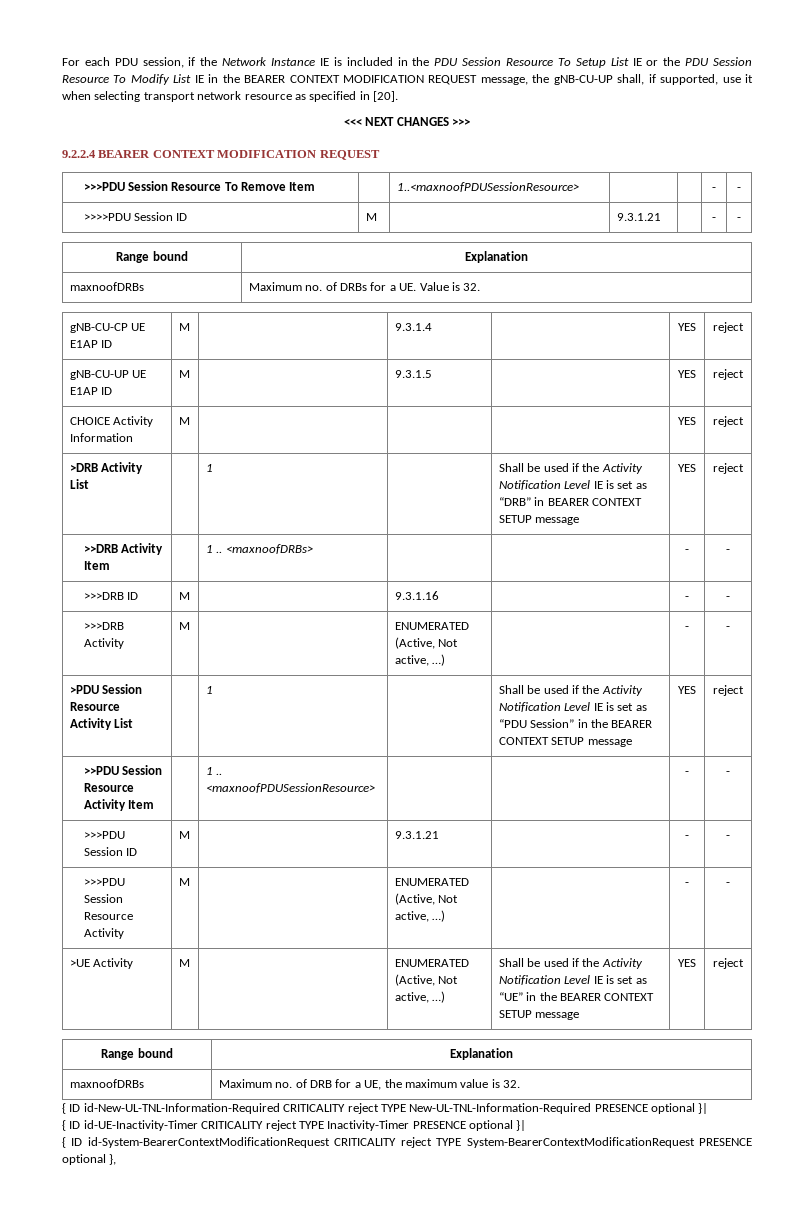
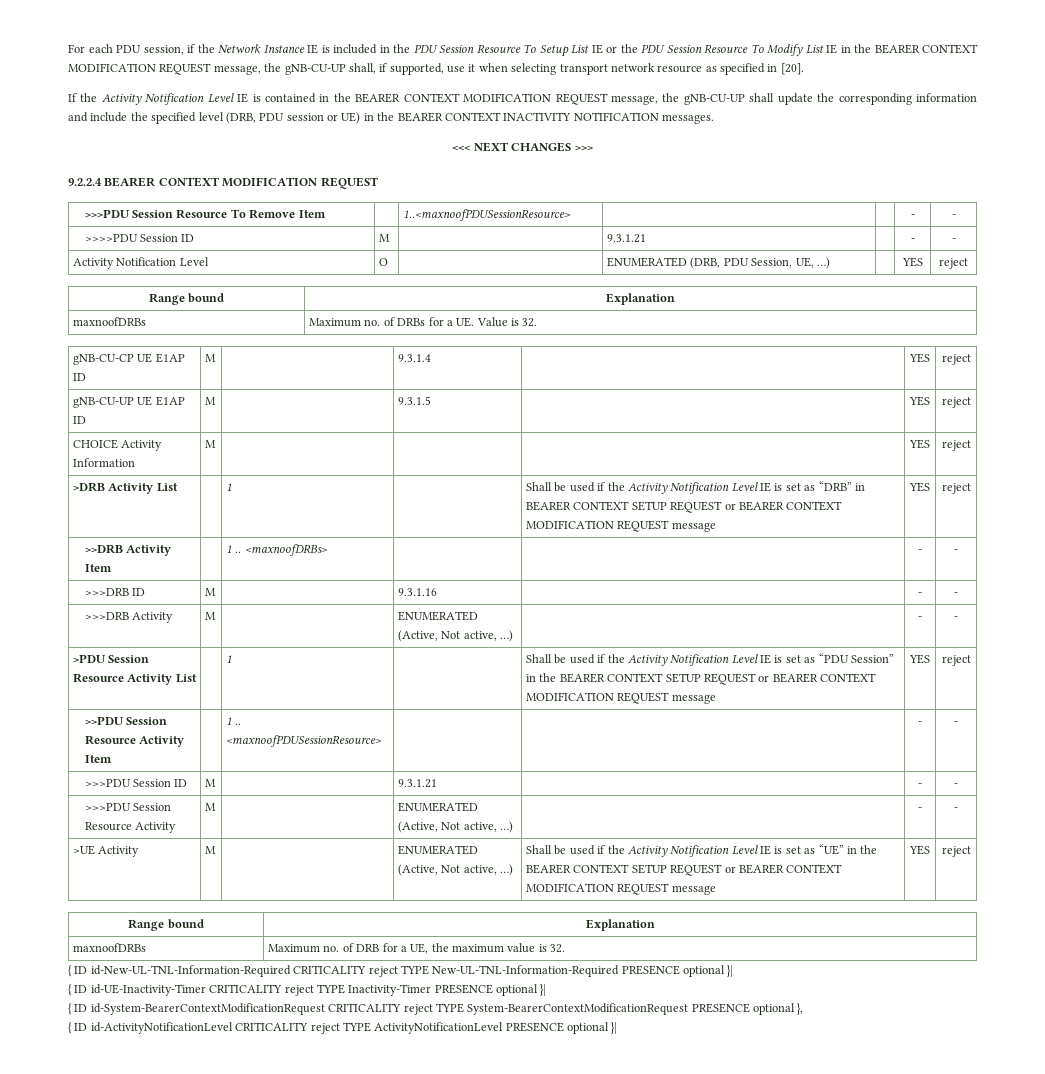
+ If the Activity Notification Level IE is contained in the BEARER CONTEXT MODIFICATION REQUEST message, the gNB-CU-UP shall update the corresponding information and include the specified level (DRB, PDU session or UE) in the BEARER CONTEXT INACTIVITY NOTIFICATION messages.
+ Activity Notification Level | O | | ENUMERATED (DRB, PDU Session, UE, …) | | YES | reject
- >DRB Activity List | | 1 | | Shall be used if the Activity Notification Level IE is set as “DRB” in BEARER CONTEXT SETUP message | YES | reject
+ >DRB Activity List | | 1 | | Shall be used if the Activity Notification Level IE is set as “DRB” in BEARER CONTEXT SETUP REQUEST or BEARER CONTEXT MODIFICATION REQUEST message | YES | reject
- >PDU Session Resource Activity List | | 1 | | Shall be used if the Activity Notification Level IE is set as “PDU Session” in the BEARER CONTEXT SETUP message | YES | reject
+ >PDU Session Resource Activity List | | 1 | | Shall be used if the Activity Notification Level IE is set as “PDU Session” in the BEARER CONTEXT SETUP REQUEST or BEARER CONTEXT MODIFICATION REQUEST message | YES | reject
- >UE Activity | M | | ENUMERATED (Active, Not active, …) | Shall be used if the Activity Notification Level IE is set as “UE” in the BEARER CONTEXT SETUP message | YES | reject
+ >UE Activity | M | | ENUMERATED (Active, Not active, …) | Shall be used if the Activity Notification Level IE is set as “UE” in the BEARER CONTEXT SETUP REQUEST or BEARER CONTEXT MODIFICATION REQUEST message | YES | reject
+ { ID id-ActivityNotificationLevel CRITICALITY reject TYPE ActivityNotificationLevel PRESENCE optional }|

